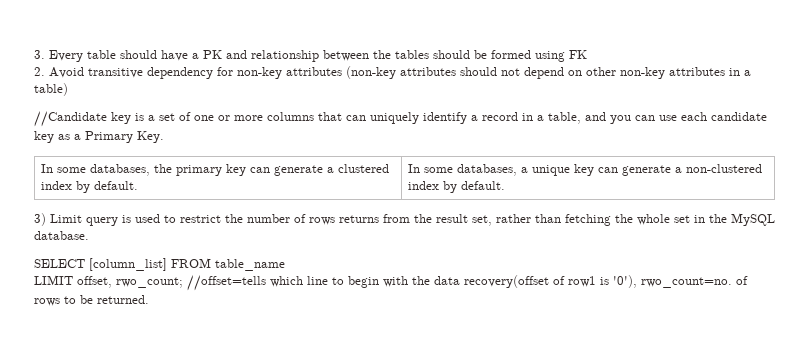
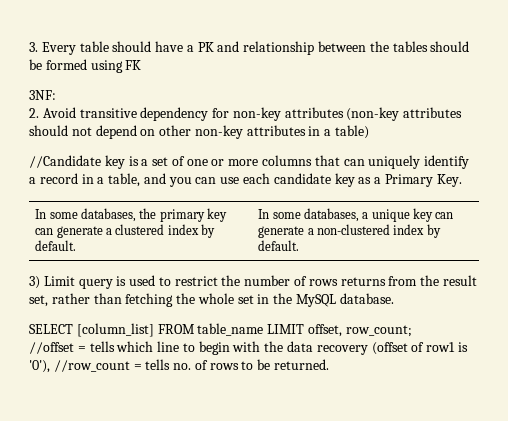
+ 3NF:
- SELECT [column_list] FROM table_name
- LIMIT offset, rwo_count; //offset=tells which line to begin with the data recovery(offset of row1 is '0'), rwo_count=no. of rows to be returned.
+ SELECT [column_list] FROM table_name LIMIT offset, row_count;
+ //offset = tells which line to begin with the data recovery (offset of row1 is '0'), //row_count = tells no. of rows to be returned.

